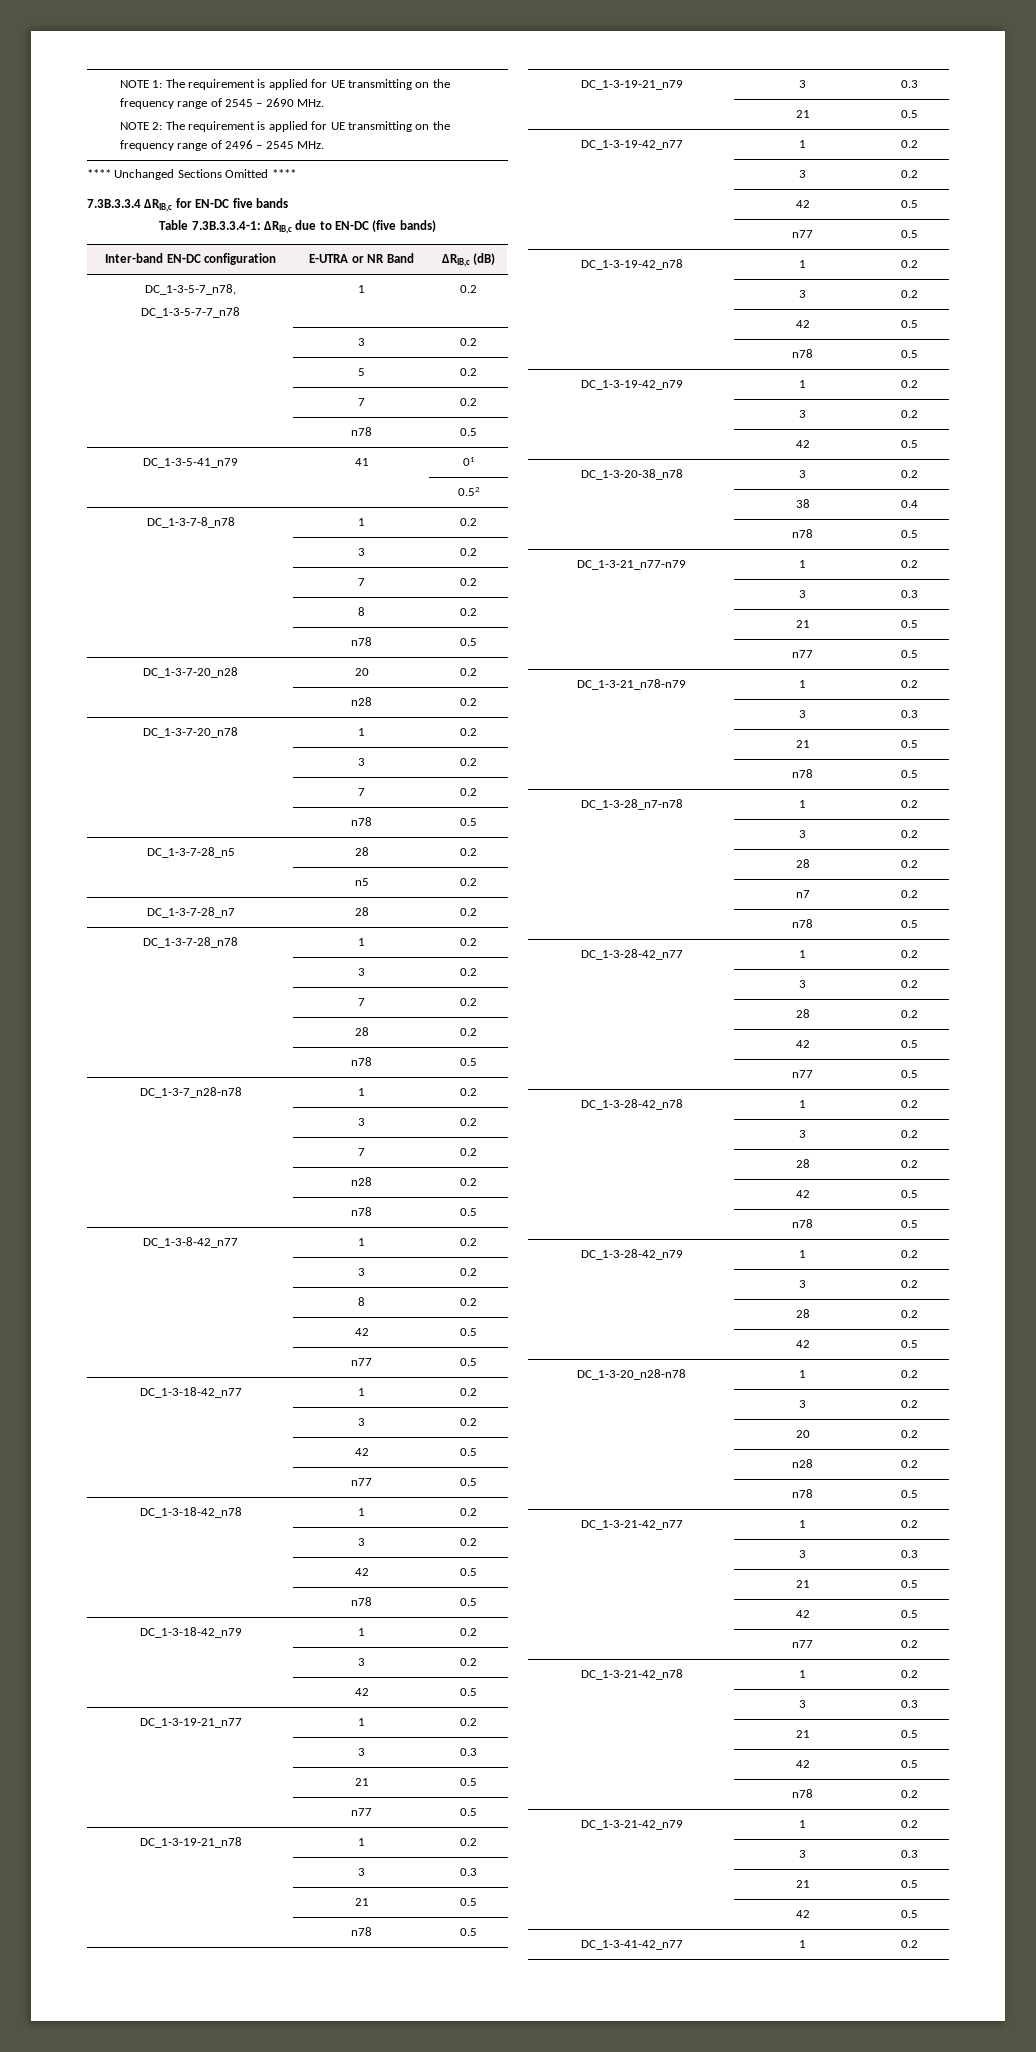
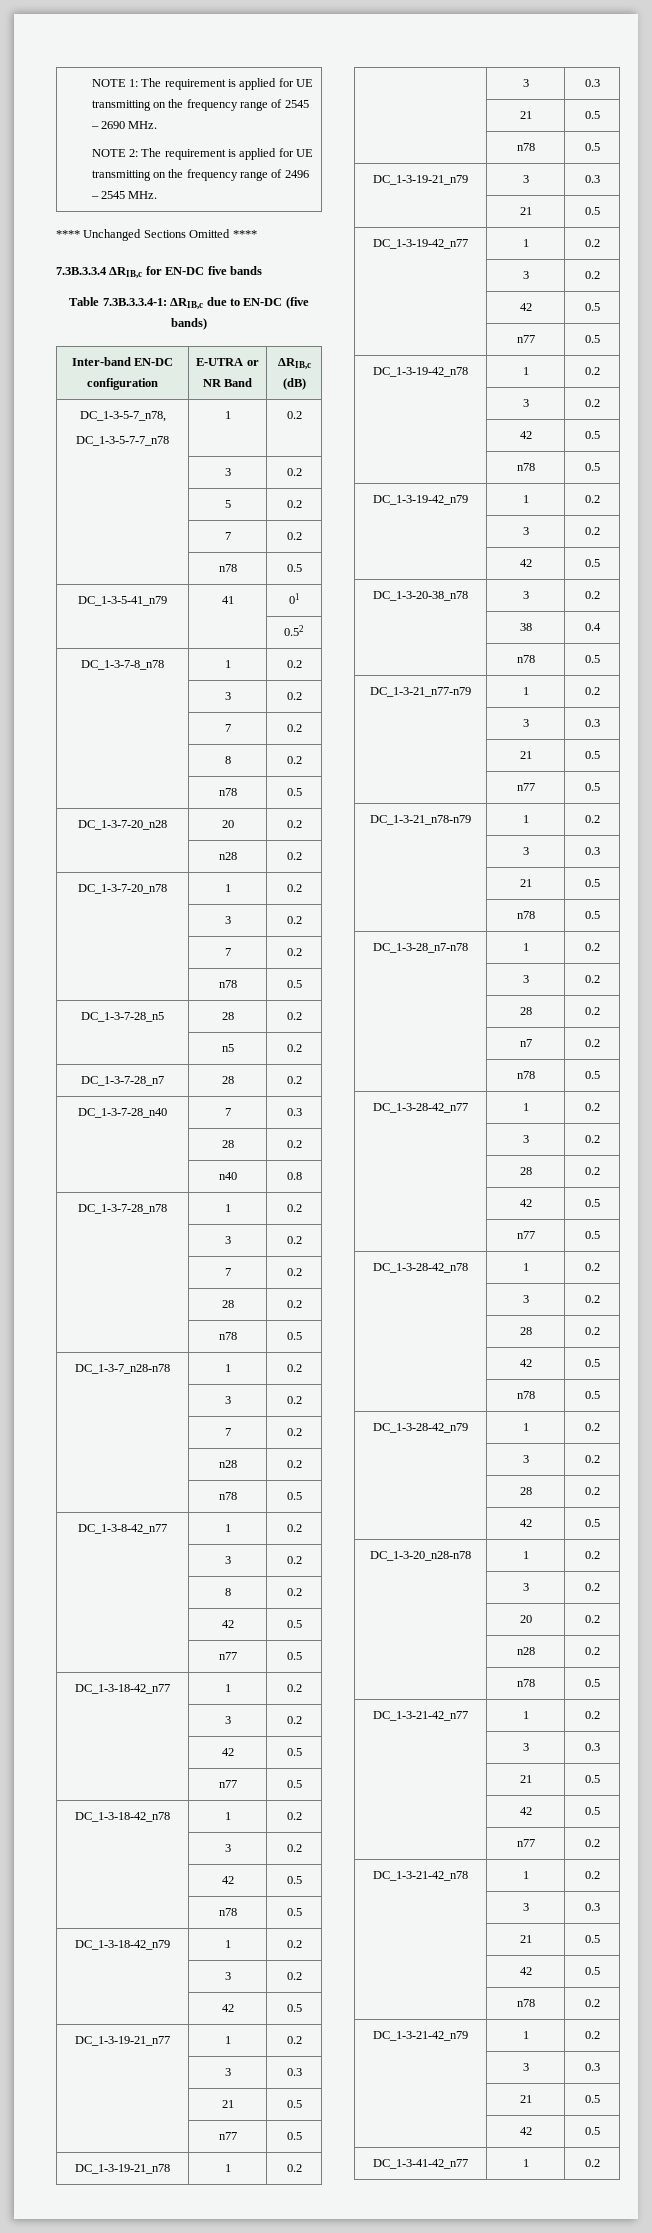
+ DC_1-3-7-28_n40 | 7 | 0.3
+ | 28 | 0.2
+ | n40 | 0.8

